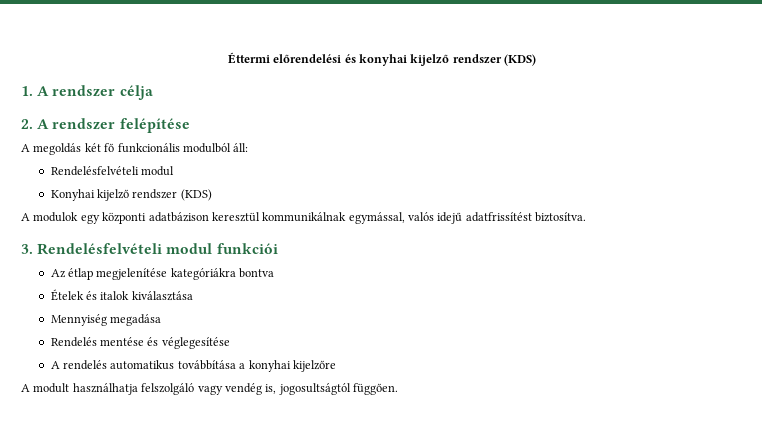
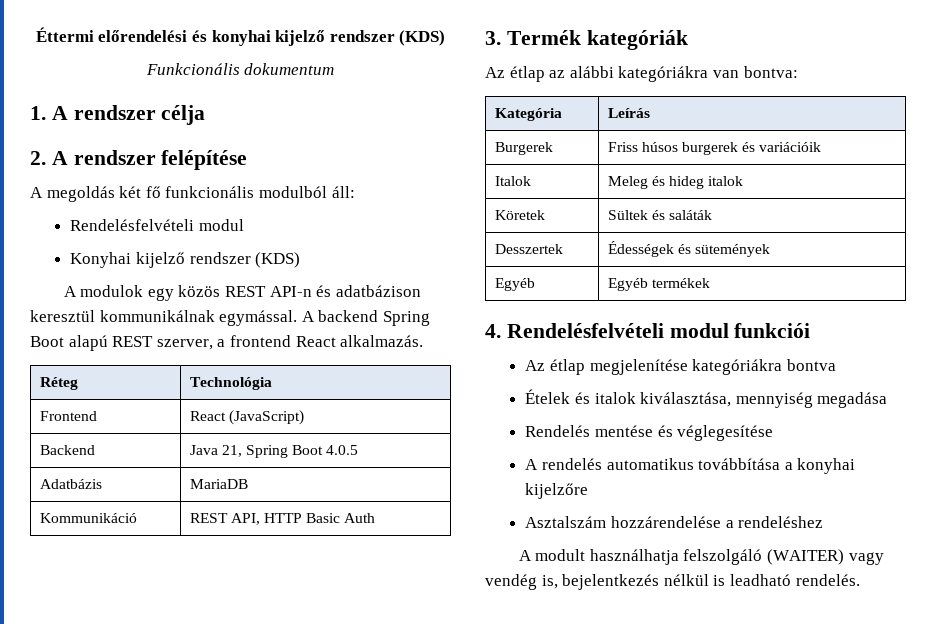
+ Funkcionális dokumentum
- A modulok egy központi adatbázison keresztül kommunikálnak egymással, valós idejű adatfrissítést biztosítva.
- 3. Rendelésfelvételi modul funkciói
+ A modulok egy közös REST API-n és adatbázison keresztül kommunikálnak egymással. A backend Spring Boot alapú REST szerver, a frontend React alkalmazás.
+ Réteg | Technológia
+ Frontend | React (JavaScript)
+ Backend | Java 21, Spring Boot 4.0.5
+ Adatbázis | MariaDB
+ Kommunikáció | REST API, HTTP Basic Auth
+ 3. Termék kategóriák
+ Az étlap az alábbi kategóriákra van bontva:
+ Kategória | Leírás
+ Burgerek | Friss húsos burgerek és variációik
+ Italok | Meleg és hideg italok
+ Köretek | Sültek és saláták
+ Desszertek | Édességek és sütemények
+ Egyéb | Egyéb termékek
+ 4. Rendelésfelvételi modul funkciói
- Ételek és italok kiválasztása
- Mennyiség megadása
+ Ételek és italok kiválasztása, mennyiség megadása
+ Asztalszám hozzárendelése a rendeléshez
- A modult használhatja felszolgáló vagy vendég is, jogosultságtól függően.
+ A modult használhatja felszolgáló (WAITER) vagy vendég is, bejelentkezés nélkül is leadható rendelés.

